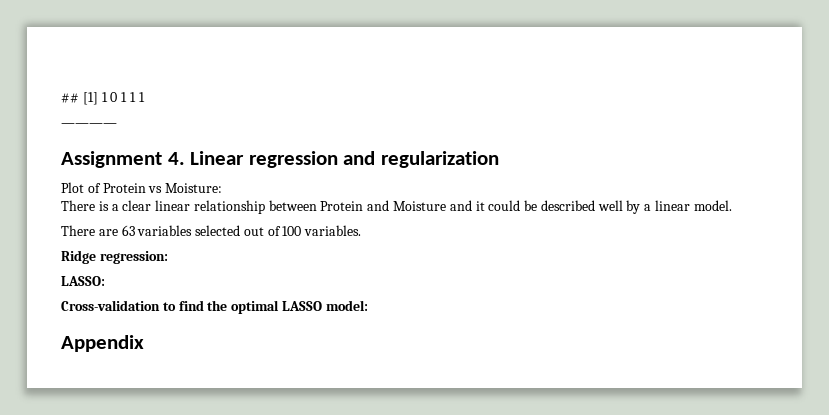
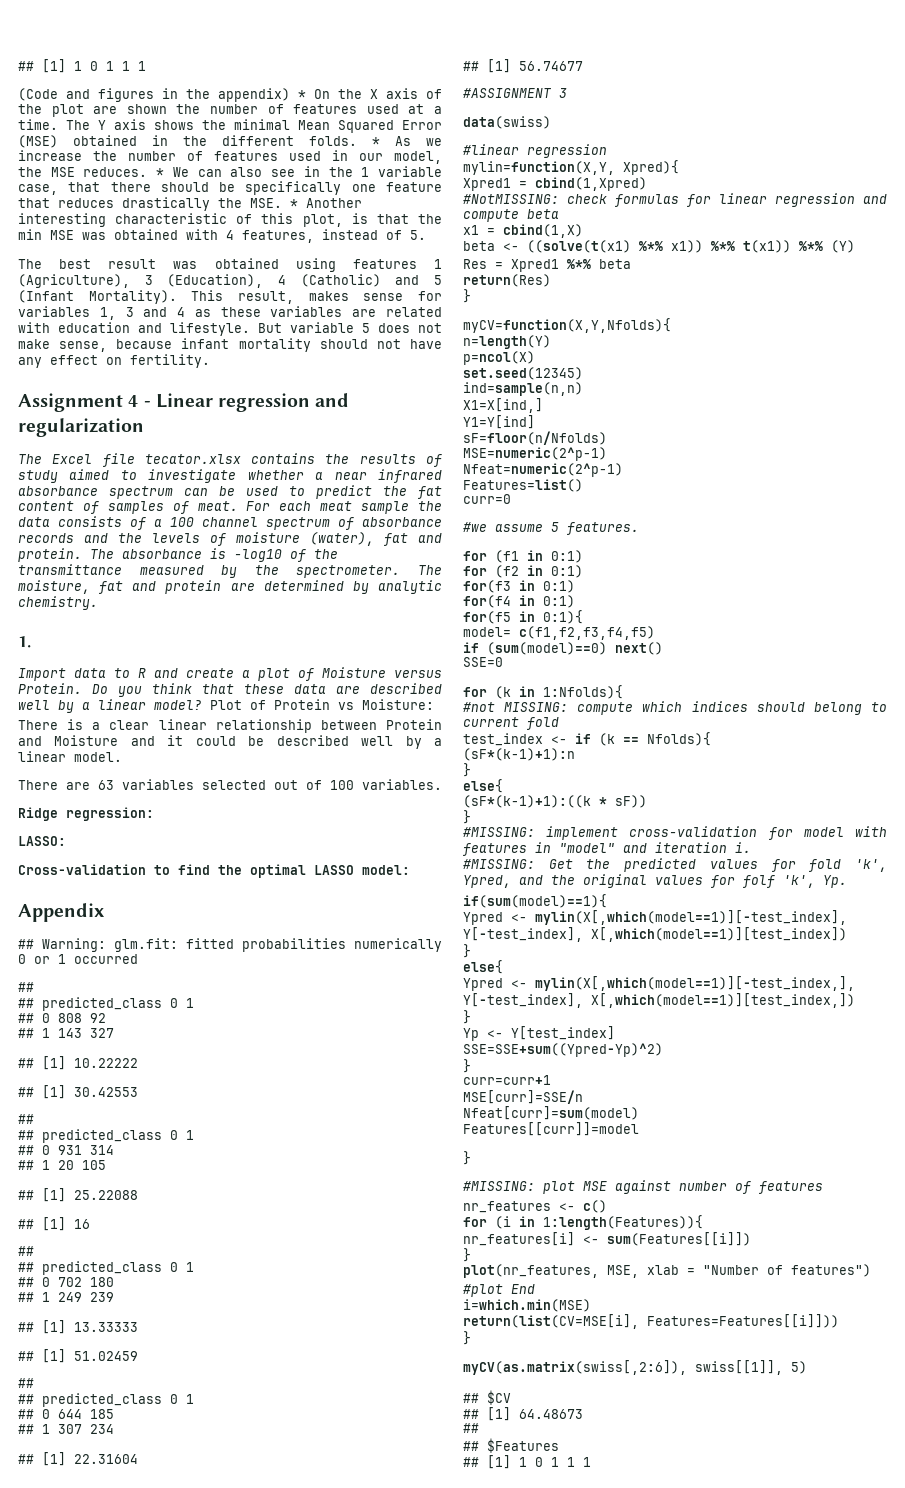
- ————
+ (Code and figures in the appendix) * On the X axis of the plot are shown the number of features used at a time. The Y axis shows the minimal Mean Squared Error (MSE) obtained in the different folds. * As we increase the number of features used in our model, the MSE reduces. * We can also see in the 1 variable case, that there should be specifically one feature that reduces drastically the MSE. * Another interesting characteristic of this plot, is that the min MSE was obtained with 4 features, instead of 5.
+ The best result was obtained using features 1 (Agriculture), 3 (Education), 4 (Catholic) and 5 (Infant Mortality). This result, makes sense for variables 1, 3 and 4 as these variables are related with education and lifestyle. But variable 5 does not make sense, because infant mortality should not have any effect on fertility.
- Assignment 4. Linear regression and regularization
+ Assignment 4 - Linear regression and regularization
+ The Excel file tecator.xlsx contains the results of study aimed to investigate whether a near infrared absorbance spectrum can be used to predict the fat content of samples of meat. For each meat sample the data consists of a 100 channel spectrum of absorbance records and the levels of moisture (water), fat and protein. The absorbance is -log10 of the transmittance measured by the spectrometer. The moisture, fat and protein are determined by analytic chemistry.
+ 1.
+ Import data to R and create a plot of Moisture versus Protein. Do you think that these data are described well by a linear model?
+ ## Warning: glm.fit: fitted probabilities numerically 0 or 1 occurred
+ ##
+ ## predicted_class 0 1
+ ## 0 808 92
+ ## 1 143 327
+ ## [1] 10.22222
+ ## [1] 30.42553
+ ##
+ ## predicted_class 0 1
+ ## 0 931 314
+ ## 1 20 105
+ ## [1] 25.22088
+ ## [1] 16
+ ##
+ ## predicted_class 0 1
+ ## 0 702 180
+ ## 1 249 239
+ ## [1] 13.33333
+ ## [1] 51.02459
+ ##
+ ## predicted_class 0 1
+ ## 0 644 185
+ ## 1 307 234
+ ## [1] 22.31604
+ ## [1] 56.74677
+ #ASSIGNMENT 3
+ data(swiss)
+ #linear regression
+ mylin=function(X,Y, Xpred){
+ Xpred1 = cbind(1,Xpred)
+ #NotMISSING: check formulas for linear regression and compute beta
+ x1 = cbind(1,X)
+ beta <- ((solve(t(x1) %*% x1)) %*% t(x1)) %*% (Y)
+ Res = Xpred1 %*% beta
+ return(Res)
+ }
+ myCV=function(X,Y,Nfolds){
+ n=length(Y)
+ p=ncol(X)
+ set.seed(12345)
+ ind=sample(n,n)
+ X1=X[ind,]
+ Y1=Y[ind]
+ sF=floor(n/Nfolds)
+ MSE=numeric(2^p-1)
+ Nfeat=numeric(2^p-1)
+ Features=list()
+ curr=0
+ #we assume 5 features.
+ for (f1 in 0:1)
+ for (f2 in 0:1)
+ for(f3 in 0:1)
+ for(f4 in 0:1)
+ for(f5 in 0:1){
+ model= c(f1,f2,f3,f4,f5)
+ if (sum(model)==0) next()
+ SSE=0
+ for (k in 1:Nfolds){
+ #not MISSING: compute which indices should belong to current fold
+ test_index <- if (k == Nfolds){
+ (sF*(k-1)+1):n
+ }
+ else{
+ (sF*(k-1)+1):((k * sF))
+ }
+ #MISSING: implement cross-validation for model with features in "model" and iteration i.
+ #MISSING: Get the predicted values for fold 'k', Ypred, and the original values for folf 'k', Yp.
+ if(sum(model)==1){
+ Ypred <- mylin(X[,which(model==1)][-test_index], Y[-test_index], X[,which(model==1)][test_index])
+ }
+ else{
+ Ypred <- mylin(X[,which(model==1)][-test_index,], Y[-test_index], X[,which(model==1)][test_index,])
+ }
+ Yp <- Y[test_index]
+ SSE=SSE+sum((Ypred-Yp)^2)
+ }
+ curr=curr+1
+ MSE[curr]=SSE/n
+ Nfeat[curr]=sum(model)
+ Features[[curr]]=model
+ }
+ #MISSING: plot MSE against number of features
+ nr_features <- c()
+ for (i in 1:length(Features)){
+ nr_features[i] <- sum(Features[[i]])
+ }
+ plot(nr_features, MSE, xlab = "Number of features")
+ #plot End
+ i=which.min(MSE)
+ return(list(CV=MSE[i], Features=Features[[i]]))
+ }
+ myCV(as.matrix(swiss[,2:6]), swiss[[1]], 5)
+ ## $CV
+ ## [1] 64.48673
+ ##
+ ## $Features
+ ## [1] 1 0 1 1 1

